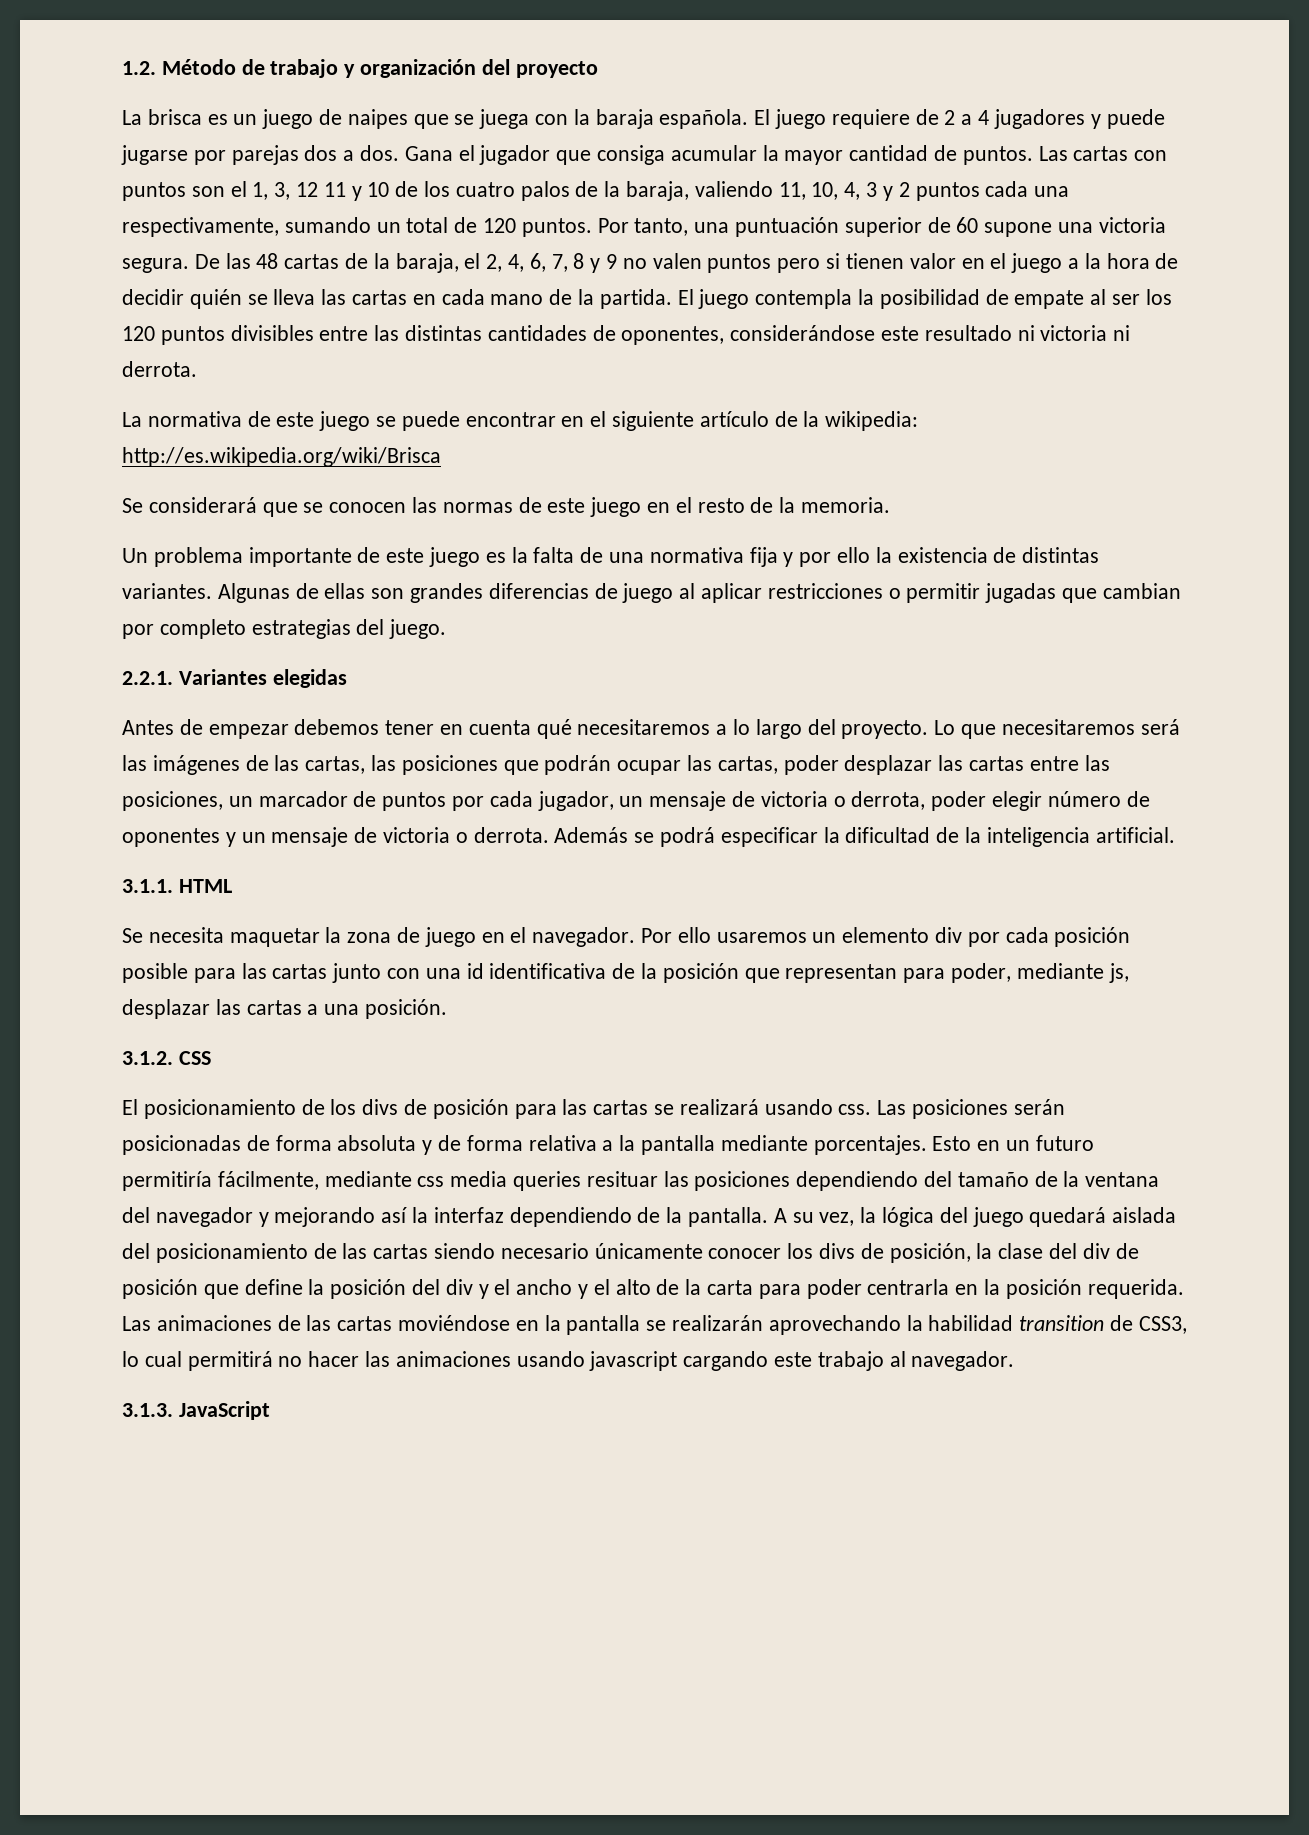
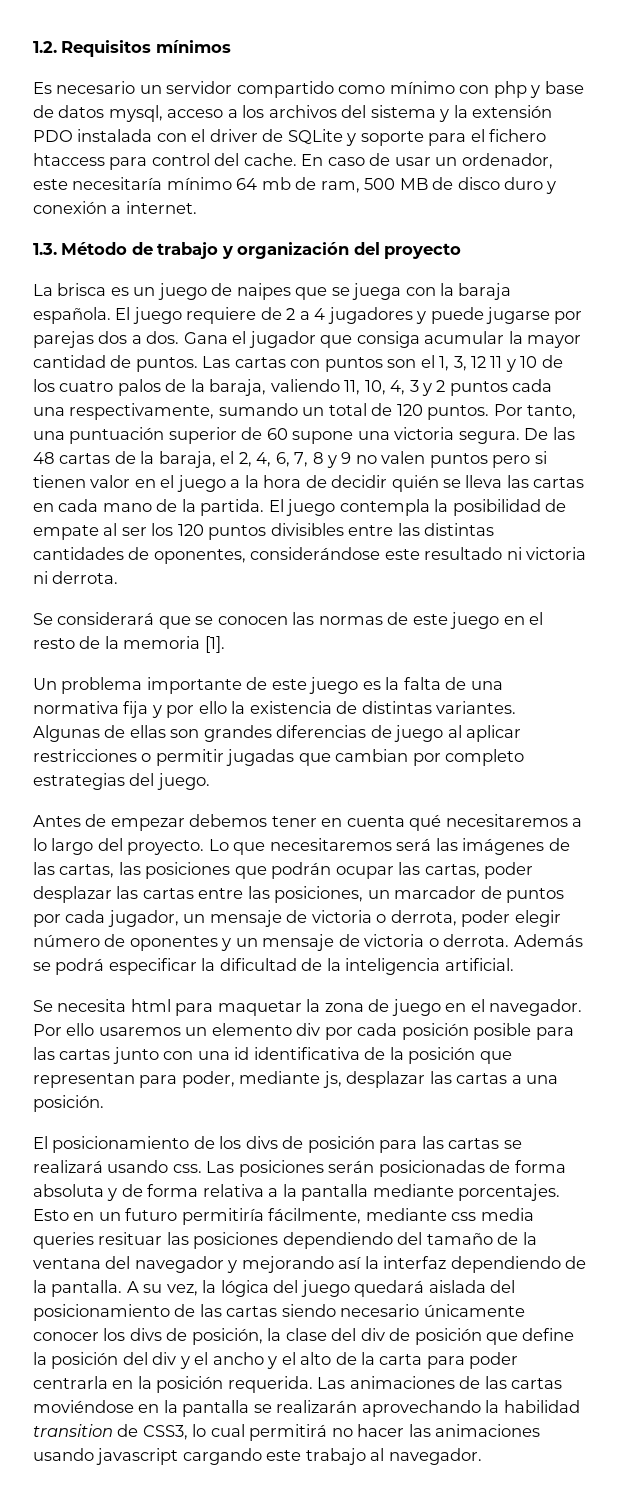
- 1.2. Método de trabajo y organización del proyecto
+ 1.2. Requisitos mínimos
+ Es necesario un servidor compartido como mínimo con php y base de datos mysql, acceso a los archivos del sistema y la extensión PDO instalada con el driver de SQLite y soporte para el fichero htaccess para control del cache. En caso de usar un ordenador, este necesitaría mínimo 64 mb de ram, 500 MB de disco duro y conexión a internet.
+ 1.3. Método de trabajo y organización del proyecto
- La normativa de este juego se puede encontrar en el siguiente artículo de la wikipedia: http://es.wikipedia.org/wiki/Brisca
- Se considerará que se conocen las normas de este juego en el resto de la memoria.
+ Se considerará que se conocen las normas de este juego en el resto de la memoria [1].
- 2.2.1. Variantes elegidas
- 3.1.1. HTML
- Se necesita maquetar la zona de juego en el navegador.
+ Se necesita html para maquetar la zona de juego en el navegador.
- 3.1.2. CSS
- 3.1.3. JavaScript

